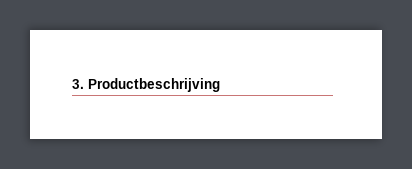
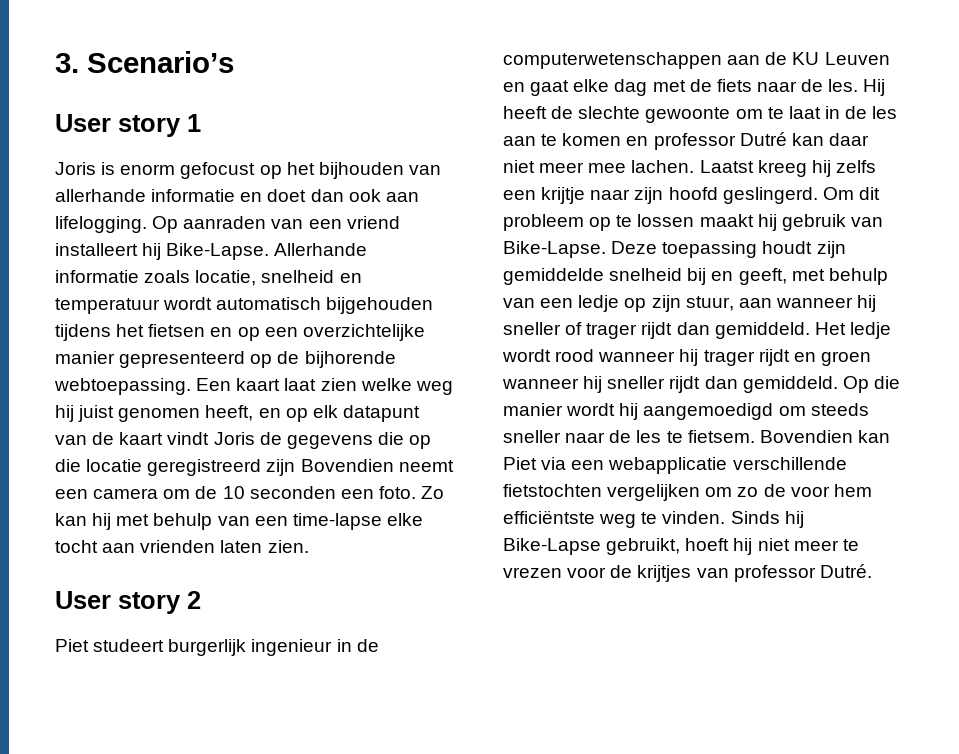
- 3. Productbeschrijving
+ 3. Scenario’s
+ User story 1
+ Joris is enorm gefocust op het bijhouden van allerhande informatie en doet dan ook aan lifelogging. Op aanraden van een vriend installeert hij Bike-Lapse. Allerhande informatie zoals locatie, snelheid en temperatuur wordt automatisch bijgehouden tijdens het fietsen en op een overzichtelijke manier gepresenteerd op de bijhorende webtoepassing. Een kaart laat zien welke weg hij juist genomen heeft, en op elk datapunt van de kaart vindt Joris de gegevens die op die locatie geregistreerd zijn Bovendien neemt een camera om de 10 seconden een foto. Zo kan hij met behulp van een time-lapse elke tocht aan vrienden laten zien.
+ User story 2
+ Piet studeert burgerlijk ingenieur in de computerwetenschappen aan de KU Leuven en gaat elke dag met de fiets naar de les. Hij heeft de slechte gewoonte om te laat in de les aan te komen en professor Dutré kan daar niet meer mee lachen. Laatst kreeg hij zelfs een krijtje naar zijn hoofd geslingerd. Om dit probleem op te lossen maakt hij gebruik van Bike-Lapse. Deze toepassing houdt zijn gemiddelde snelheid bij en geeft, met behulp van een ledje op zijn stuur, aan wanneer hij sneller of trager rijdt dan gemiddeld. Het ledje wordt rood wanneer hij trager rijdt en groen wanneer hij sneller rijdt dan gemiddeld. Op die manier wordt hij aangemoedigd om steeds sneller naar de les te fietsem. Bovendien kan Piet via een webapplicatie verschillende fietstochten vergelijken om zo de voor hem efficiëntste weg te vinden. Sinds hij Bike-Lapse gebruikt, hoeft hij niet meer te vrezen voor de krijtjes van professor Dutré.

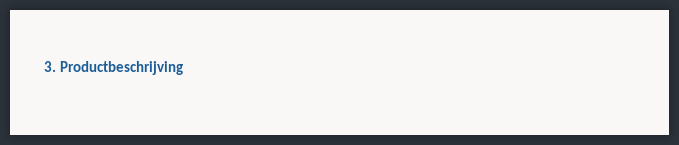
- 3. Scenario’s
- User story 1
- Joris is enorm gefocust op het bijhouden van allerhande informatie en doet dan ook aan lifelogging. Op aanraden van een vriend installeert hij Bike-Lapse. Allerhande informatie zoals locatie, snelheid en temperatuur wordt automatisch bijgehouden tijdens het fietsen en op een overzichtelijke manier gepresenteerd op de bijhorende webtoepassing. Een kaart laat zien welke weg hij juist genomen heeft, en op elk datapunt van de kaart vindt Joris de gegevens die op die locatie geregistreerd zijn Bovendien neemt een camera om de 10 seconden een foto. Zo kan hij met behulp van een time-lapse elke tocht aan vrienden laten zien.
- User story 2
- Piet studeert burgerlijk ingenieur in de computerwetenschappen aan de KU Leuven en gaat elke dag met de fiets naar de les. Hij heeft de slechte gewoonte om te laat in de les aan te komen en professor Dutré kan daar niet meer mee lachen. Laatst kreeg hij zelfs een krijtje naar zijn hoofd geslingerd. Om dit probleem op te lossen maakt hij gebruik van Bike-Lapse. Deze toepassing houdt zijn gemiddelde snelheid bij en geeft, met behulp van een ledje op zijn stuur, aan wanneer hij sneller of trager rijdt dan gemiddeld. Het ledje wordt rood wanneer hij trager rijdt en groen wanneer hij sneller rijdt dan gemiddeld. Op die manier wordt hij aangemoedigd om steeds sneller naar de les te fietsem. Bovendien kan Piet via een webapplicatie verschillende fietstochten vergelijken om zo de voor hem efficiëntste weg te vinden. Sinds hij Bike-Lapse gebruikt, hoeft hij niet meer te vrezen voor de krijtjes van professor Dutré.
+ 3. Productbeschrijving

